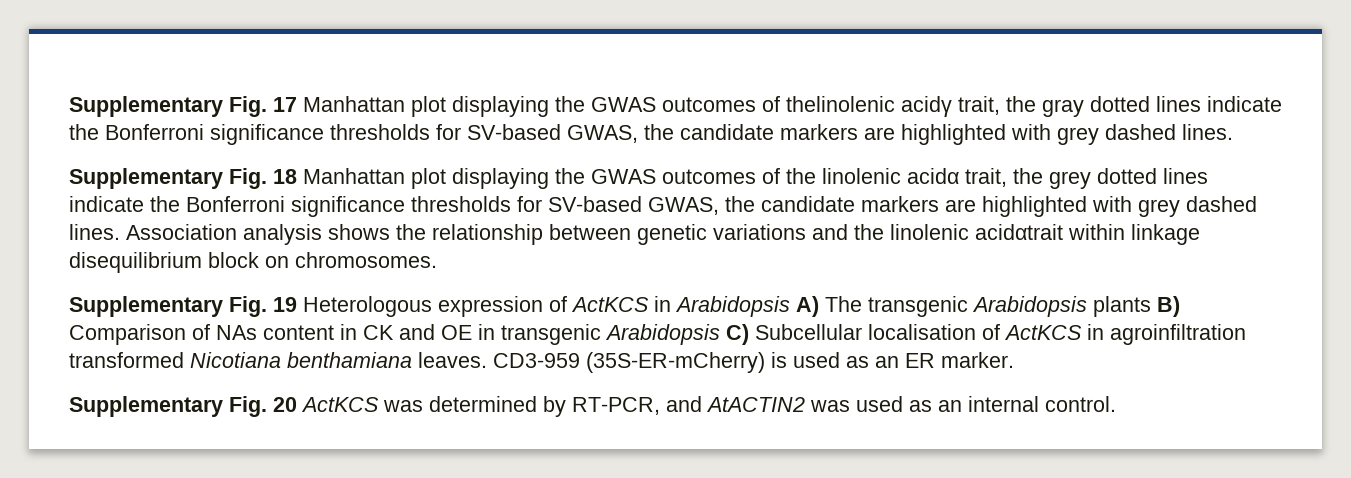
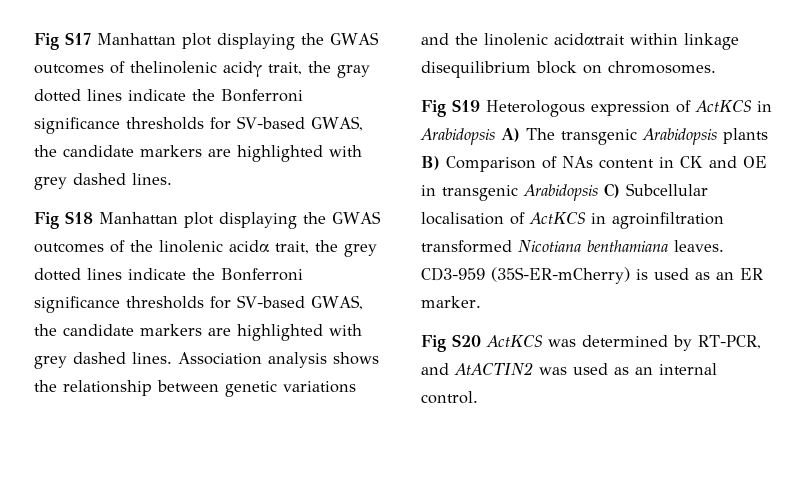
- Supplementary Fig. 17 Manhattan plot displaying the GWAS outcomes of thelinolenic acidγ trait, the gray dotted lines indicate the Bonferroni significance thresholds for SV-based GWAS, the candidate markers are highlighted with grey dashed lines.
+ Fig S17 Manhattan plot displaying the GWAS outcomes of thelinolenic acidγ trait, the gray dotted lines indicate the Bonferroni significance thresholds for SV-based GWAS, the candidate markers are highlighted with grey dashed lines.
- Supplementary Fig. 18 Manhattan plot displaying the GWAS outcomes of the linolenic acidα trait, the grey dotted lines indicate the Bonferroni significance thresholds for SV-based GWAS, the candidate markers are highlighted with grey dashed lines.
+ Fig S18 Manhattan plot displaying the GWAS outcomes of the linolenic acidα trait, the grey dotted lines indicate the Bonferroni significance thresholds for SV-based GWAS, the candidate markers are highlighted with grey dashed lines.
- Supplementary Fig. 19 Heterologous expression of ActKCS in Arabidopsis A) The transgenic Arabidopsis plants B) Comparison of NAs content in CK and OE in transgenic Arabidopsis C) Subcellular localisation of ActKCS in agroinfiltration transformed Nicotiana benthamiana leaves.
+ Fig S19 Heterologous expression of ActKCS in Arabidopsis A) The transgenic Arabidopsis plants B) Comparison of NAs content in CK and OE in transgenic Arabidopsis C) Subcellular localisation of ActKCS in agroinfiltration transformed Nicotiana benthamiana leaves.
- Supplementary Fig. 20 ActKCS was determined by RT-PCR, and AtACTIN2 was used as an internal control.
+ Fig S20 ActKCS was determined by RT-PCR, and AtACTIN2 was used as an internal control.

